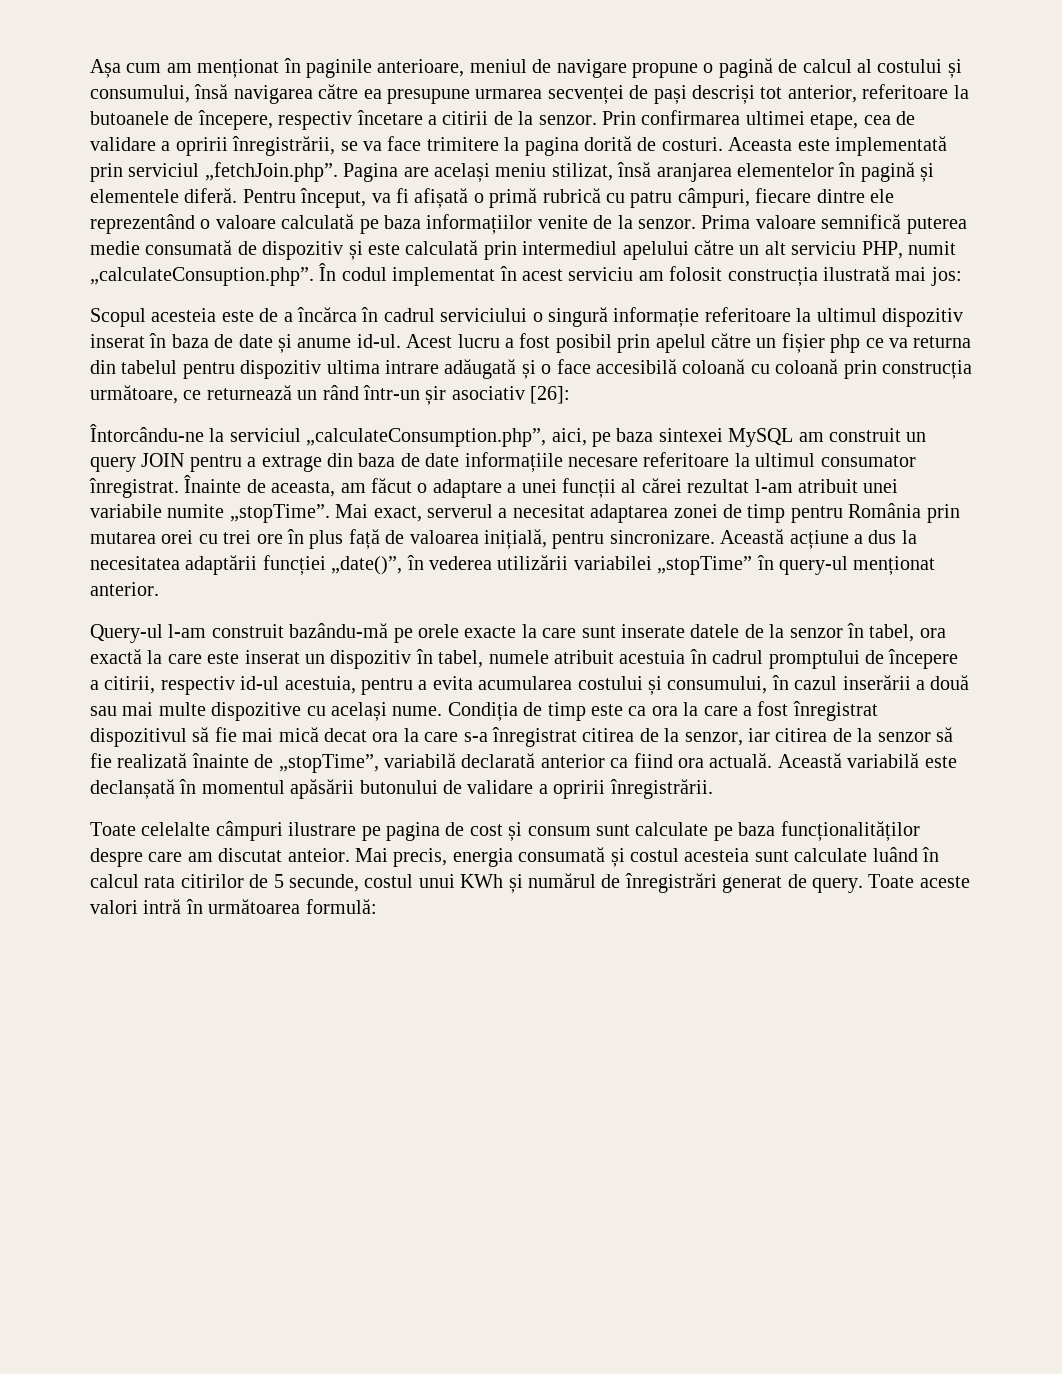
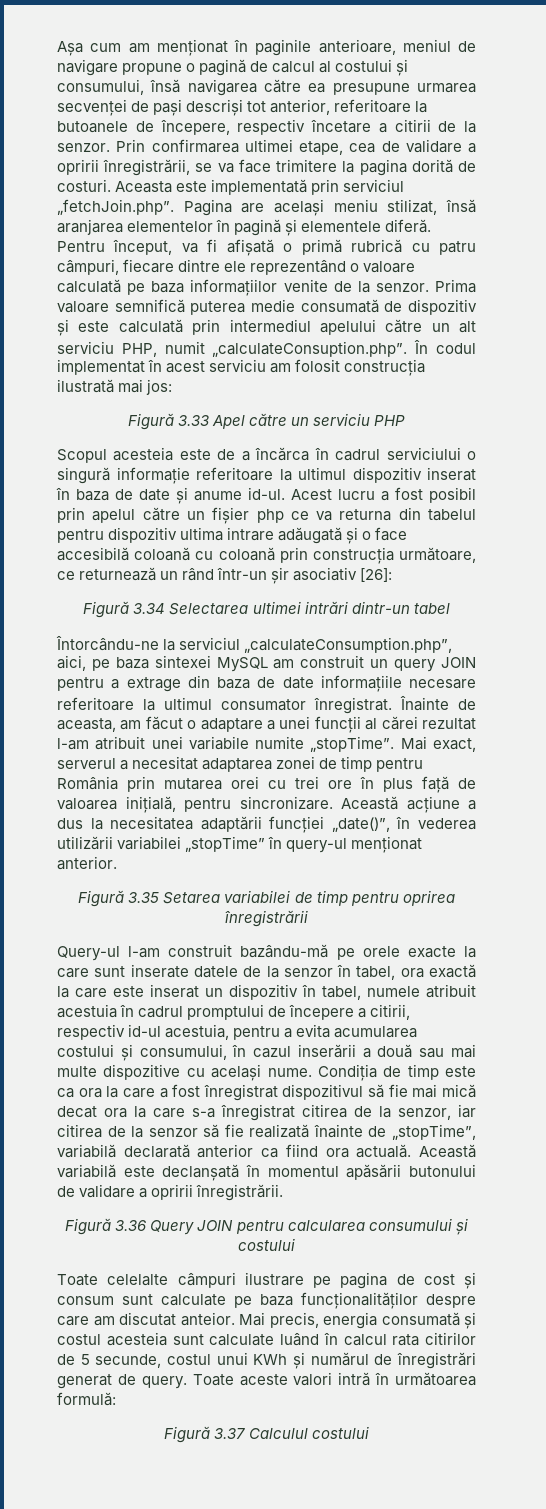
+ Figură 3.33 Apel către un serviciu PHP
+ Figură 3.34 Selectarea ultimei intrări dintr-un tabel
+ Figură 3.35 Setarea variabilei de timp pentru oprirea înregistrării
+ Figură 3.36 Query JOIN pentru calcularea consumului și costului
+ Figură 3.37 Calculul costului

